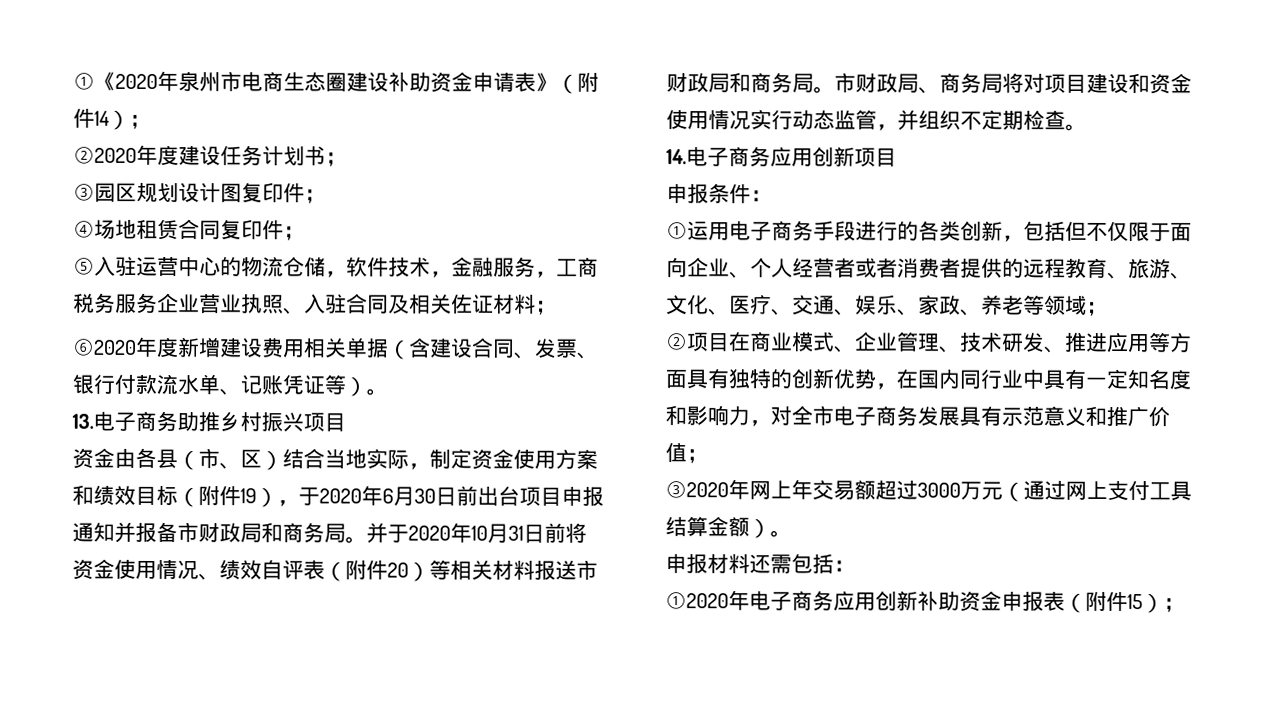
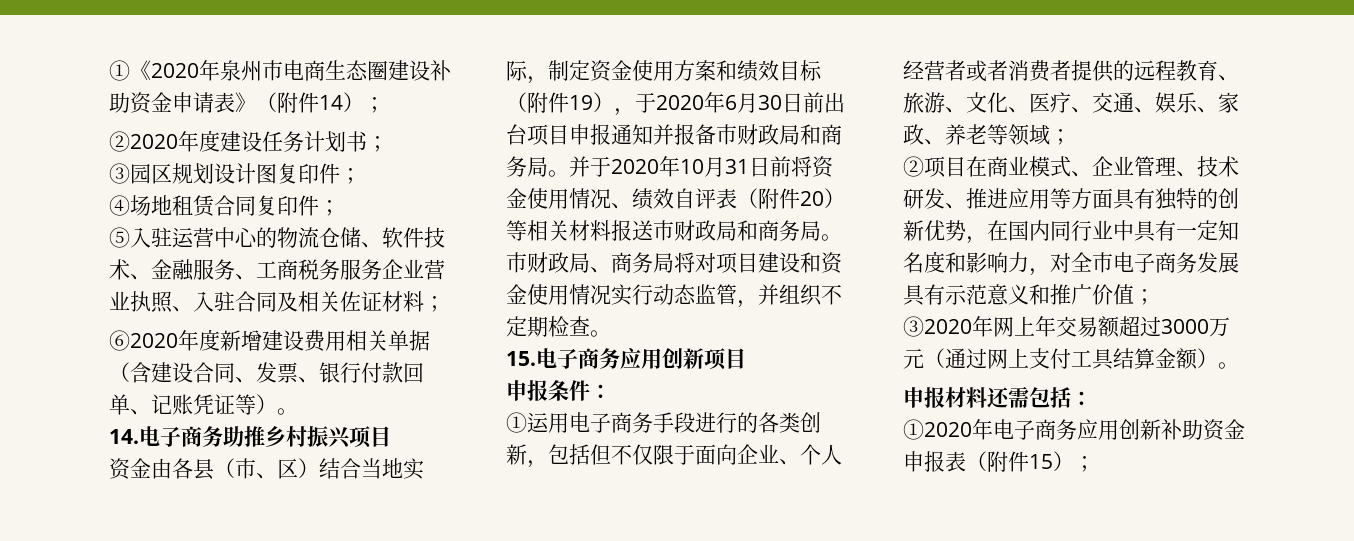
- ⑤入驻运营中心的物流仓储，软件技术，金融服务，工商税务服务企业营业执照、入驻合同及相关佐证材料；
+ ⑤入驻运营中心的物流仓储、软件技术、金融服务、工商税务服务企业营业执照、入驻合同及相关佐证材料；
- ⑥2020年度新增建设费用相关单据（含建设合同、发票、银行付款流水单、记账凭证等）。
+ ⑥2020年度新增建设费用相关单据（含建设合同、发票、银行付款回单、记账凭证等）。
- 13.电子商务助推乡村振兴项目
+ 14.电子商务助推乡村振兴项目
- 14.电子商务应用创新项目
+ 15.电子商务应用创新项目

